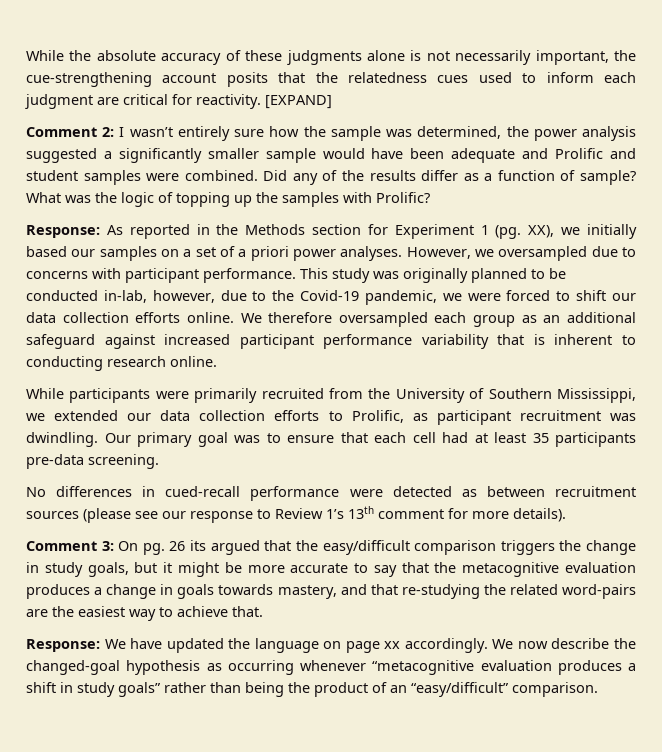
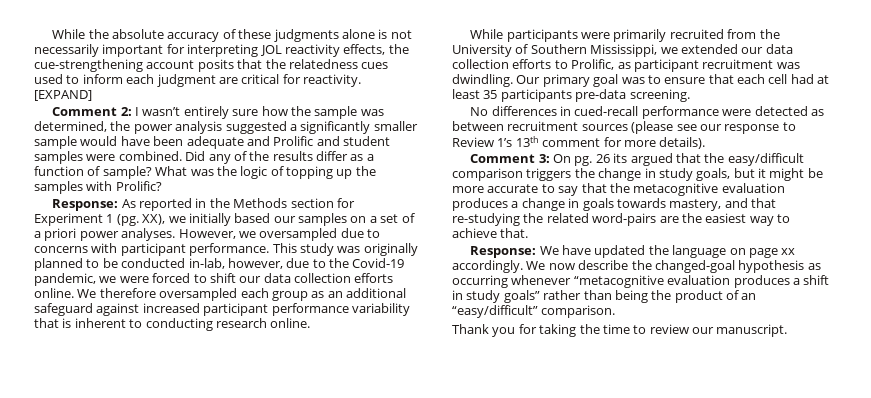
- While the absolute accuracy of these judgments alone is not necessarily important, the cue-strengthening account posits that the relatedness cues used to inform each judgment are critical for reactivity.
+ While the absolute accuracy of these judgments alone is not necessarily important for interpreting JOL reactivity effects, the cue-strengthening account posits that the relatedness cues used to inform each judgment are critical for reactivity.
+ Thank you for taking the time to review our manuscript.

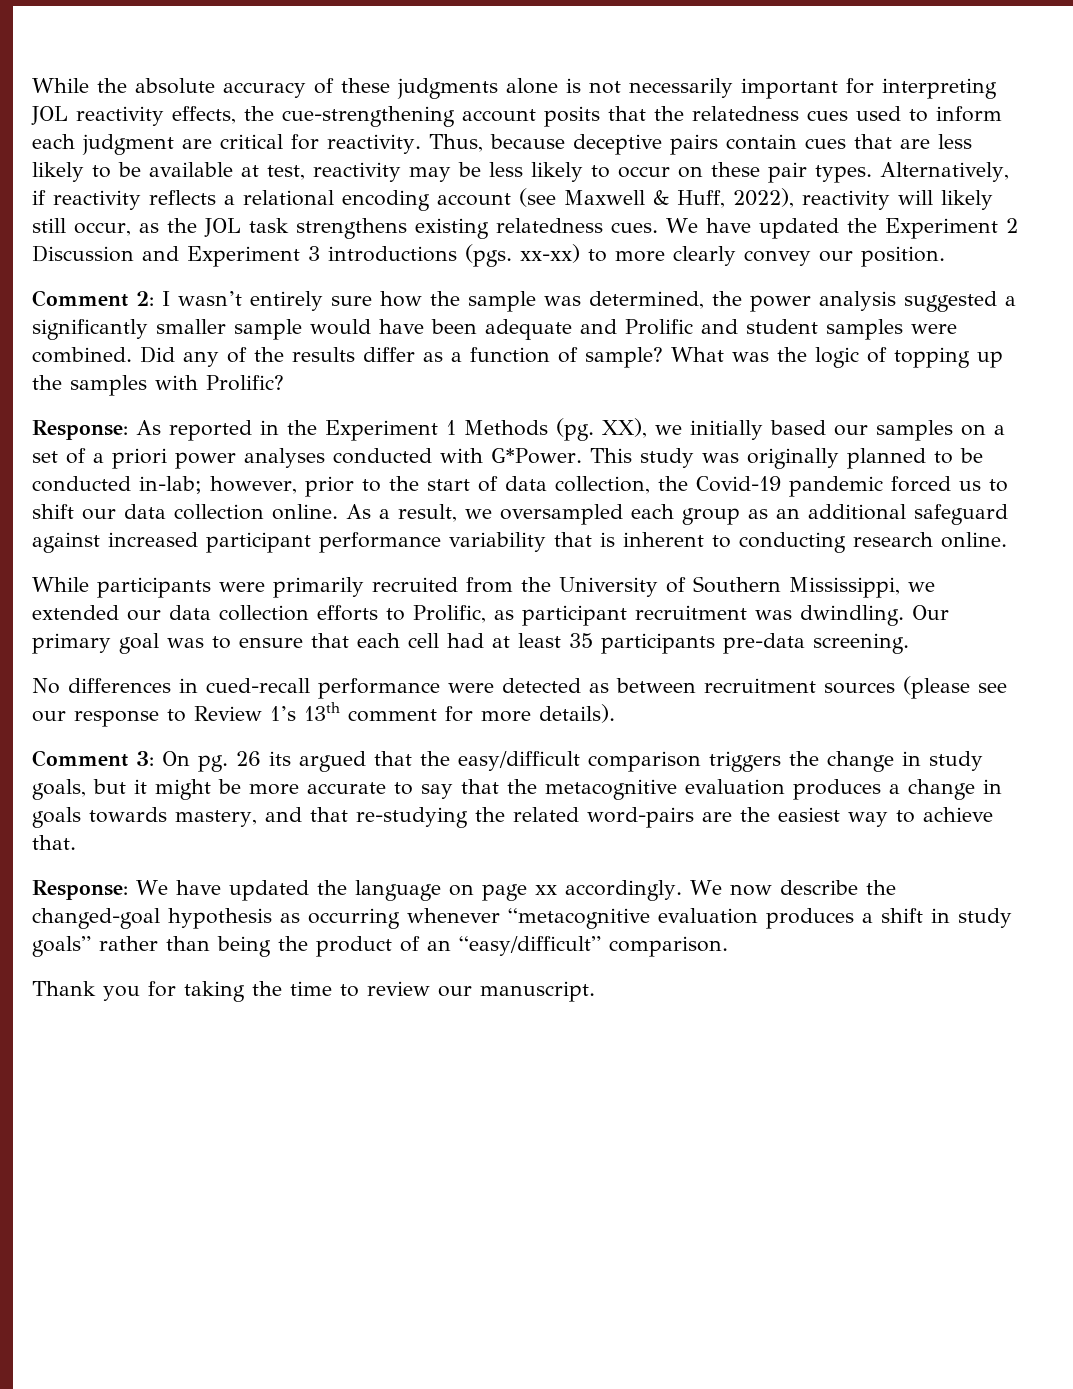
- [EXPAND]
+ Thus, because deceptive pairs contain cues that are less likely to be available at test, reactivity may be less likely to occur on these pair types. Alternatively, if reactivity reflects a relational encoding account (see Maxwell & Huff, 2022), reactivity will likely still occur, as the JOL task strengthens existing relatedness cues. We have updated the Experiment 2 Discussion and Experiment 3 introductions (pgs. xx-xx) to more clearly convey our position.
- Response: As reported in the Methods section for Experiment 1 (pg.
+ Response: As reported in the Experiment 1 Methods (pg.
- XX), we initially based our samples on a set of a priori power analyses. However, we oversampled due to concerns with participant performance.
+ XX), we initially based our samples on a set of a priori power analyses conducted with G*Power.
- This study was originally planned to be conducted in-lab, however, due to the Covid-19 pandemic, we were forced to shift our data collection efforts online. We therefore oversampled each group as an additional safeguard against increased participant performance variability that is inherent to conducting research online.
+ This study was originally planned to be conducted in-lab; however, prior to the start of data collection, the Covid-19 pandemic forced us to shift our data collection online. As a result, we oversampled each group as an additional safeguard against increased participant performance variability that is inherent to conducting research online.

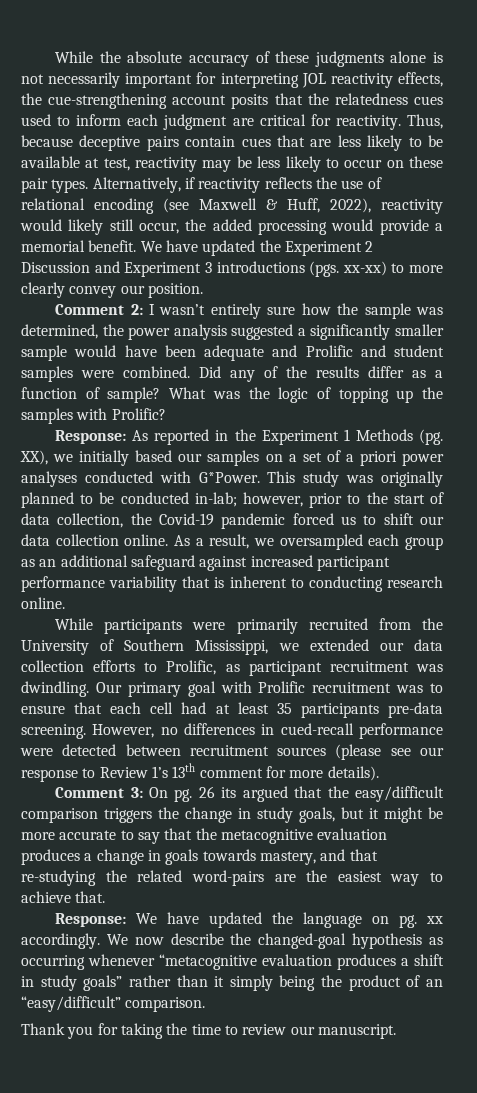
- Alternatively, if reactivity reflects a relational encoding account (see Maxwell & Huff, 2022), reactivity will likely still occur, as the JOL task strengthens existing relatedness cues.
+ Alternatively, if reactivity reflects the use of relational encoding (see Maxwell & Huff, 2022), reactivity would likely still occur, the added processing would provide a memorial benefit.
- Our primary goal was to ensure that each cell had at least 35 participants pre-data screening.
- No differences in cued-recall performance were detected as between recruitment sources (please see our response to Review 1’s 13th comment for more details).
+ Our primary goal with Prolific recruitment was to ensure that each cell had at least 35 participants pre-data screening. However, no differences in cued-recall performance were detected between recruitment sources (please see our response to Review 1’s 13th comment for more details).
- Response: We have updated the language on page xx accordingly.
+ Response: We have updated the language on pg. xx accordingly.
- We now describe the changed-goal hypothesis as occurring whenever “metacognitive evaluation produces a shift in study goals” rather than being the product of an “easy/difficult” comparison.
+ We now describe the changed-goal hypothesis as occurring whenever “metacognitive evaluation produces a shift in study goals” rather than it simply being the product of an “easy/difficult” comparison.

